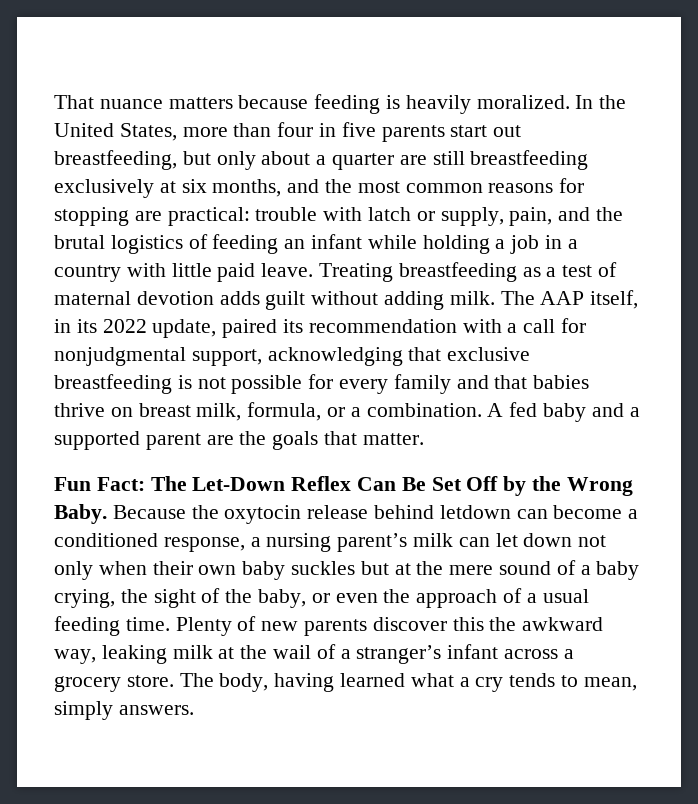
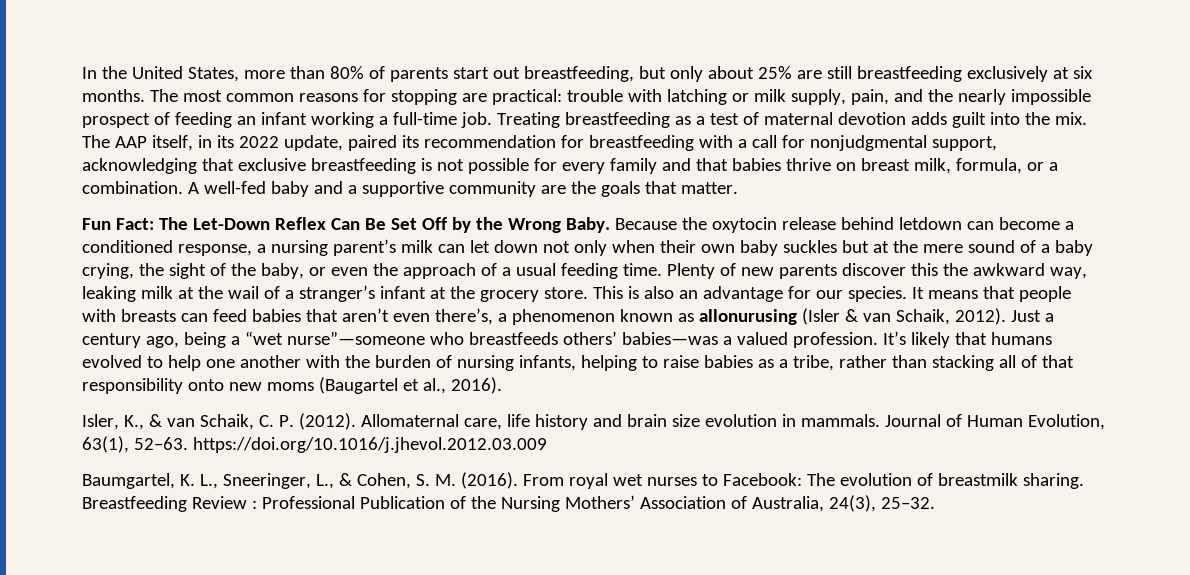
- That nuance matters because feeding is heavily moralized. In the United States, more than four in five parents start out breastfeeding, but only about a quarter are still breastfeeding exclusively at six months, and the most common reasons for stopping are practical: trouble with latch or supply, pain, and the brutal logistics of feeding an infant while holding a job in a country with little paid leave.
+ In the United States, more than 80% of parents start out breastfeeding, but only about 25% are still breastfeeding exclusively at six months. The most common reasons for stopping are practical: trouble with latching or milk supply, pain, and the nearly impossible prospect of feeding an infant working a full-time job.
- Treating breastfeeding as a test of maternal devotion adds guilt without adding milk.
+ Treating breastfeeding as a test of maternal devotion adds guilt into the mix.
- The AAP itself, in its 2022 update, paired its recommendation with a call for nonjudgmental support, acknowledging that exclusive breastfeeding is not possible for every family and that babies thrive on breast milk, formula, or a combination.
+ The AAP itself, in its 2022 update, paired its recommendation for breastfeeding with a call for nonjudgmental support, acknowledging that exclusive breastfeeding is not possible for every family and that babies thrive on breast milk, formula, or a combination.
- A fed baby and a supported parent are the goals that matter.
+ A well-fed baby and a supportive community are the goals that matter.
- Plenty of new parents discover this the awkward way, leaking milk at the wail of a stranger’s infant across a grocery store. The body, having learned what a cry tends to mean, simply answers.
+ Plenty of new parents discover this the awkward way, leaking milk at the wail of a stranger’s infant at the grocery store. This is also an advantage for our species. It means that people with breasts can feed babies that aren’t even there’s, a phenomenon known as allonurusing (Isler & van Schaik, 2012). Just a century ago, being a “wet nurse”—someone who breastfeeds others’ babies—was a valued profession. It’s likely that humans evolved to help one another with the burden of nursing infants, helping to raise babies as a tribe, rather than stacking all of that responsibility onto new moms (Baugartel et al., 2016).
+ Isler, K., & van Schaik, C. P. (2012). Allomaternal care, life history and brain size evolution in mammals. Journal of Human Evolution, 63(1), 52–63. https://doi.org/10.1016/j.jhevol.2012.03.009
+ Baumgartel, K. L., Sneeringer, L., & Cohen, S. M. (2016). From royal wet nurses to Facebook: The evolution of breastmilk sharing. Breastfeeding Review : Professional Publication of the Nursing Mothers’ Association of Australia, 24(3), 25–32.

